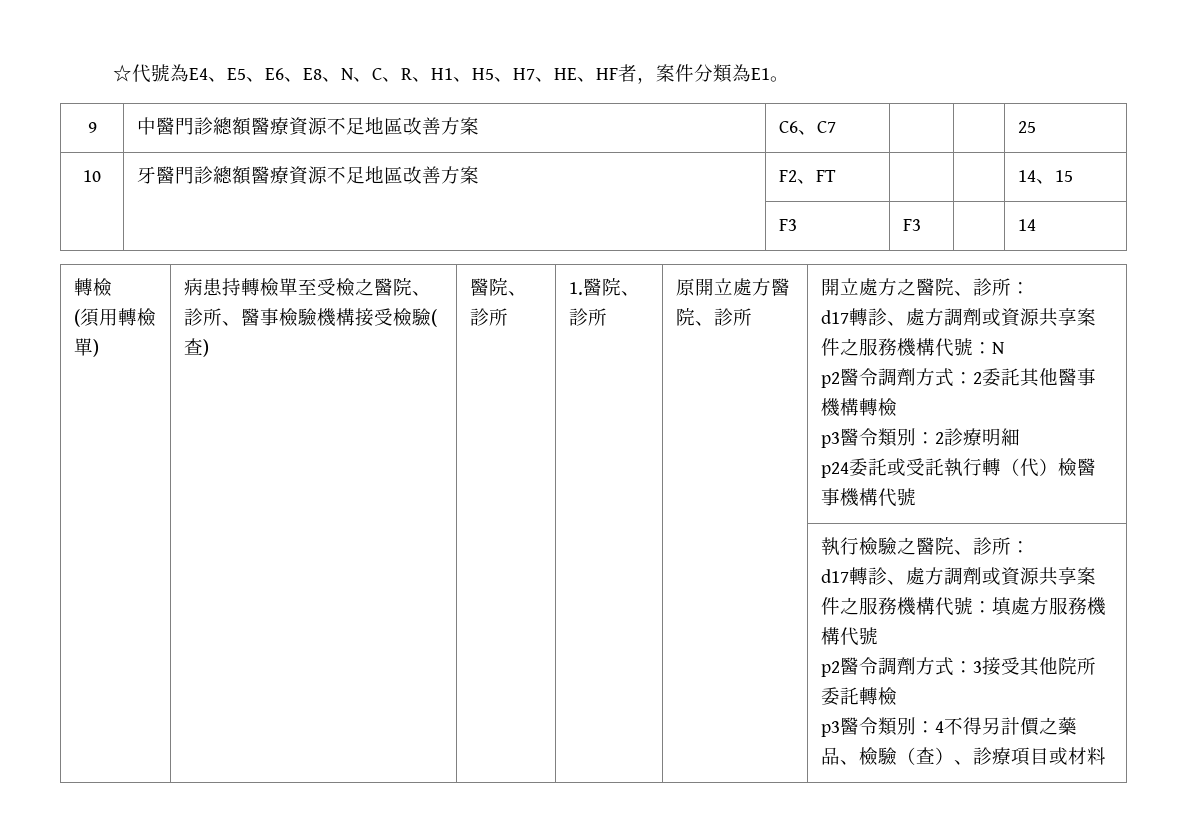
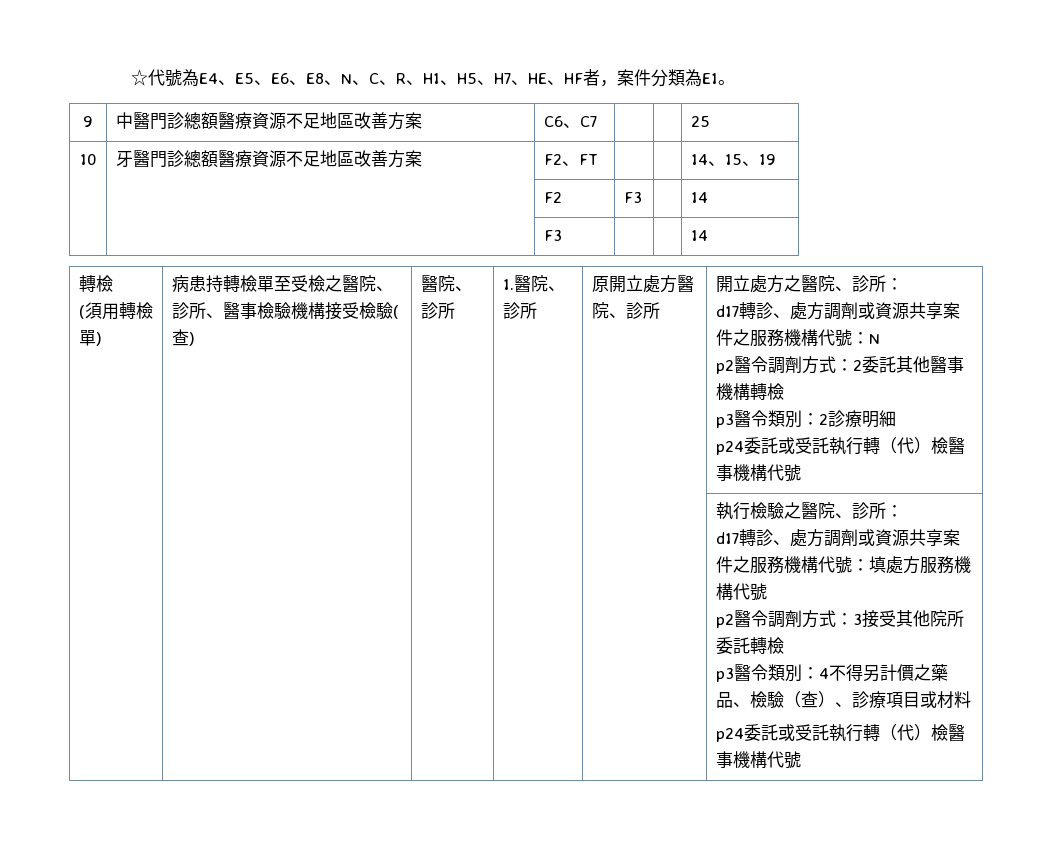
- 10 | 牙醫門診總額醫療資源不足地區改善方案 | F2、FT | | | 14、15
- | | F3 | F3 | | 14
+ 10 | 牙醫門診總額醫療資源不足地區改善方案 | F2、FT | | | 14、15、19
+ | | F2 | F3 | | 14
+ | | F3 | | | 14
  p3醫令類別：4不得另計價之藥品、檢驗（查）、診療項目或材料
+ p24委託或受託執行轉（代）檢醫事機構代號

